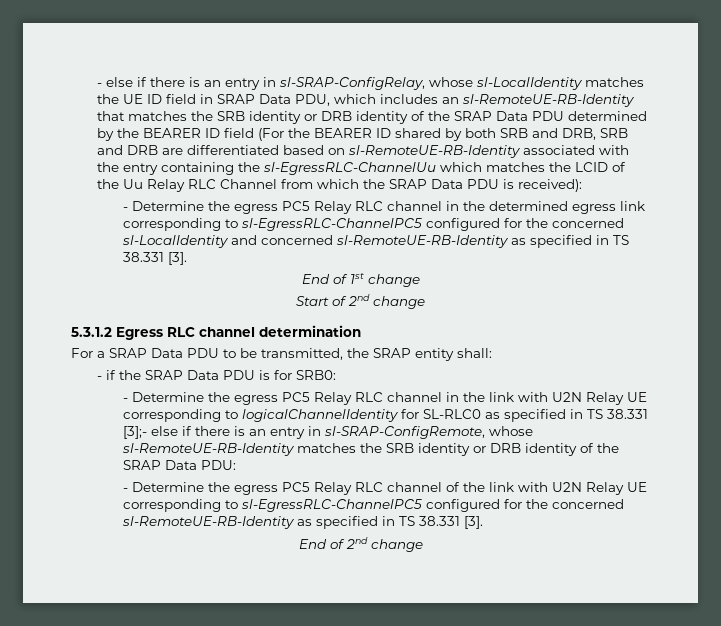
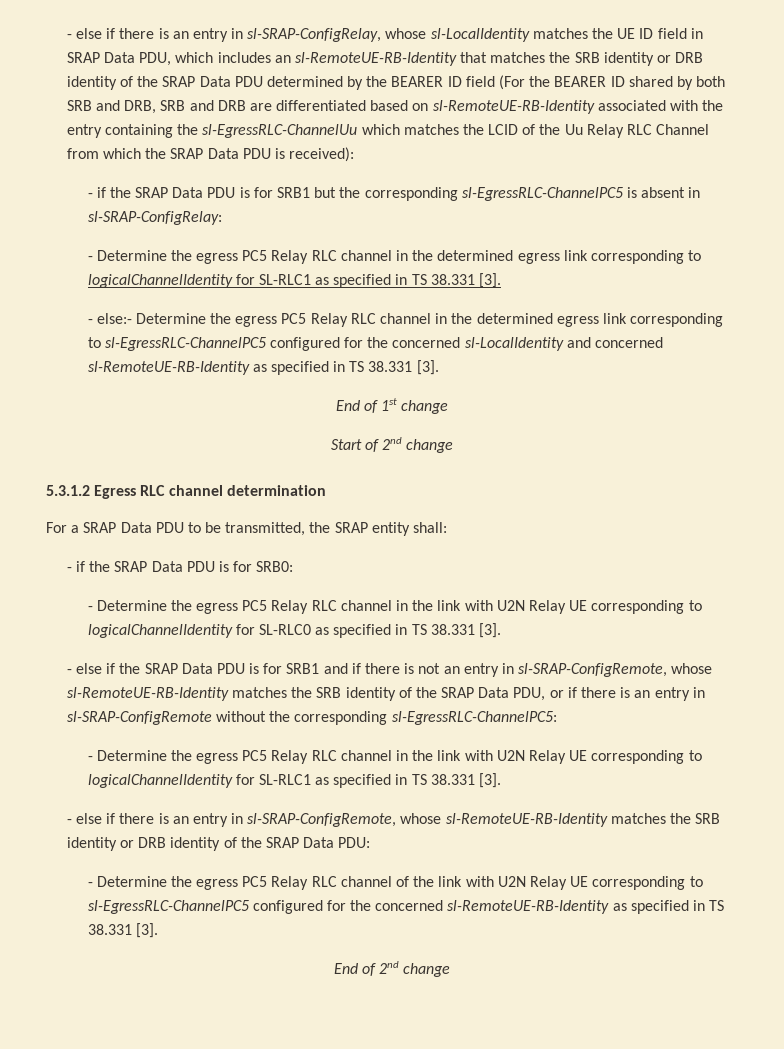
- - Determine the egress PC5 Relay RLC channel in the determined egress link corresponding to sl-EgressRLC-ChannelPC5 configured for the concerned sl-LocalIdentity and concerned sl-RemoteUE-RB-Identity as specified in TS 38.331 [3].
+ - if the SRAP Data PDU is for SRB1 but the corresponding sl-EgressRLC-ChannelPC5 is absent in sl-SRAP-ConfigRelay:
+ - Determine the egress PC5 Relay RLC channel in the determined egress link corresponding to logicalChannelIdentity for SL-RLC1 as specified in TS 38.331 [3].
+ - else:- Determine the egress PC5 Relay RLC channel in the determined egress link corresponding to sl-EgressRLC-ChannelPC5 configured for the concerned sl-LocalIdentity and concerned sl-RemoteUE-RB-Identity as specified in TS 38.331 [3].
- - Determine the egress PC5 Relay RLC channel in the link with U2N Relay UE corresponding to logicalChannelIdentity for SL-RLC0 as specified in TS 38.331 [3];- else if there is an entry in sl-SRAP-ConfigRemote, whose sl-RemoteUE-RB-Identity matches the SRB identity or DRB identity of the SRAP Data PDU:
+ - Determine the egress PC5 Relay RLC channel in the link with U2N Relay UE corresponding to logicalChannelIdentity for SL-RLC0 as specified in TS 38.331 [3].
+ - else if the SRAP Data PDU is for SRB1 and if there is not an entry in sl-SRAP-ConfigRemote, whose sl-RemoteUE-RB-Identity matches the SRB identity of the SRAP Data PDU, or if there is an entry in sl-SRAP-ConfigRemote without the corresponding sl-EgressRLC-ChannelPC5:
+ - Determine the egress PC5 Relay RLC channel in the link with U2N Relay UE corresponding to logicalChannelIdentity for SL-RLC1 as specified in TS 38.331 [3].
+ - else if there is an entry in sl-SRAP-ConfigRemote, whose sl-RemoteUE-RB-Identity matches the SRB identity or DRB identity of the SRAP Data PDU:

